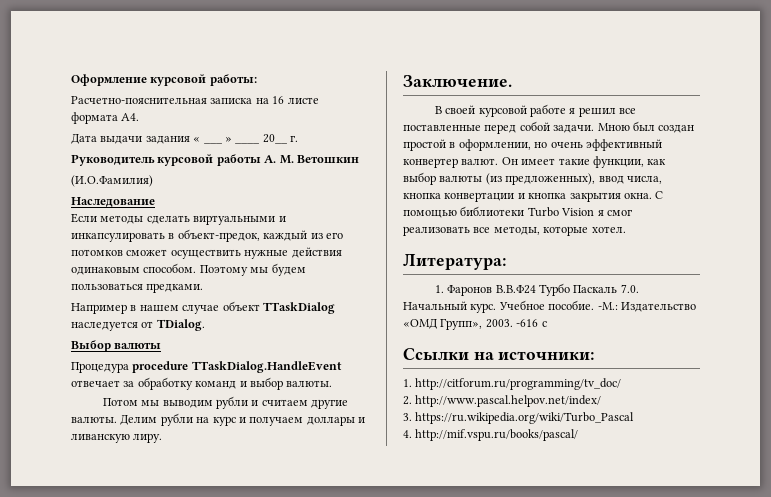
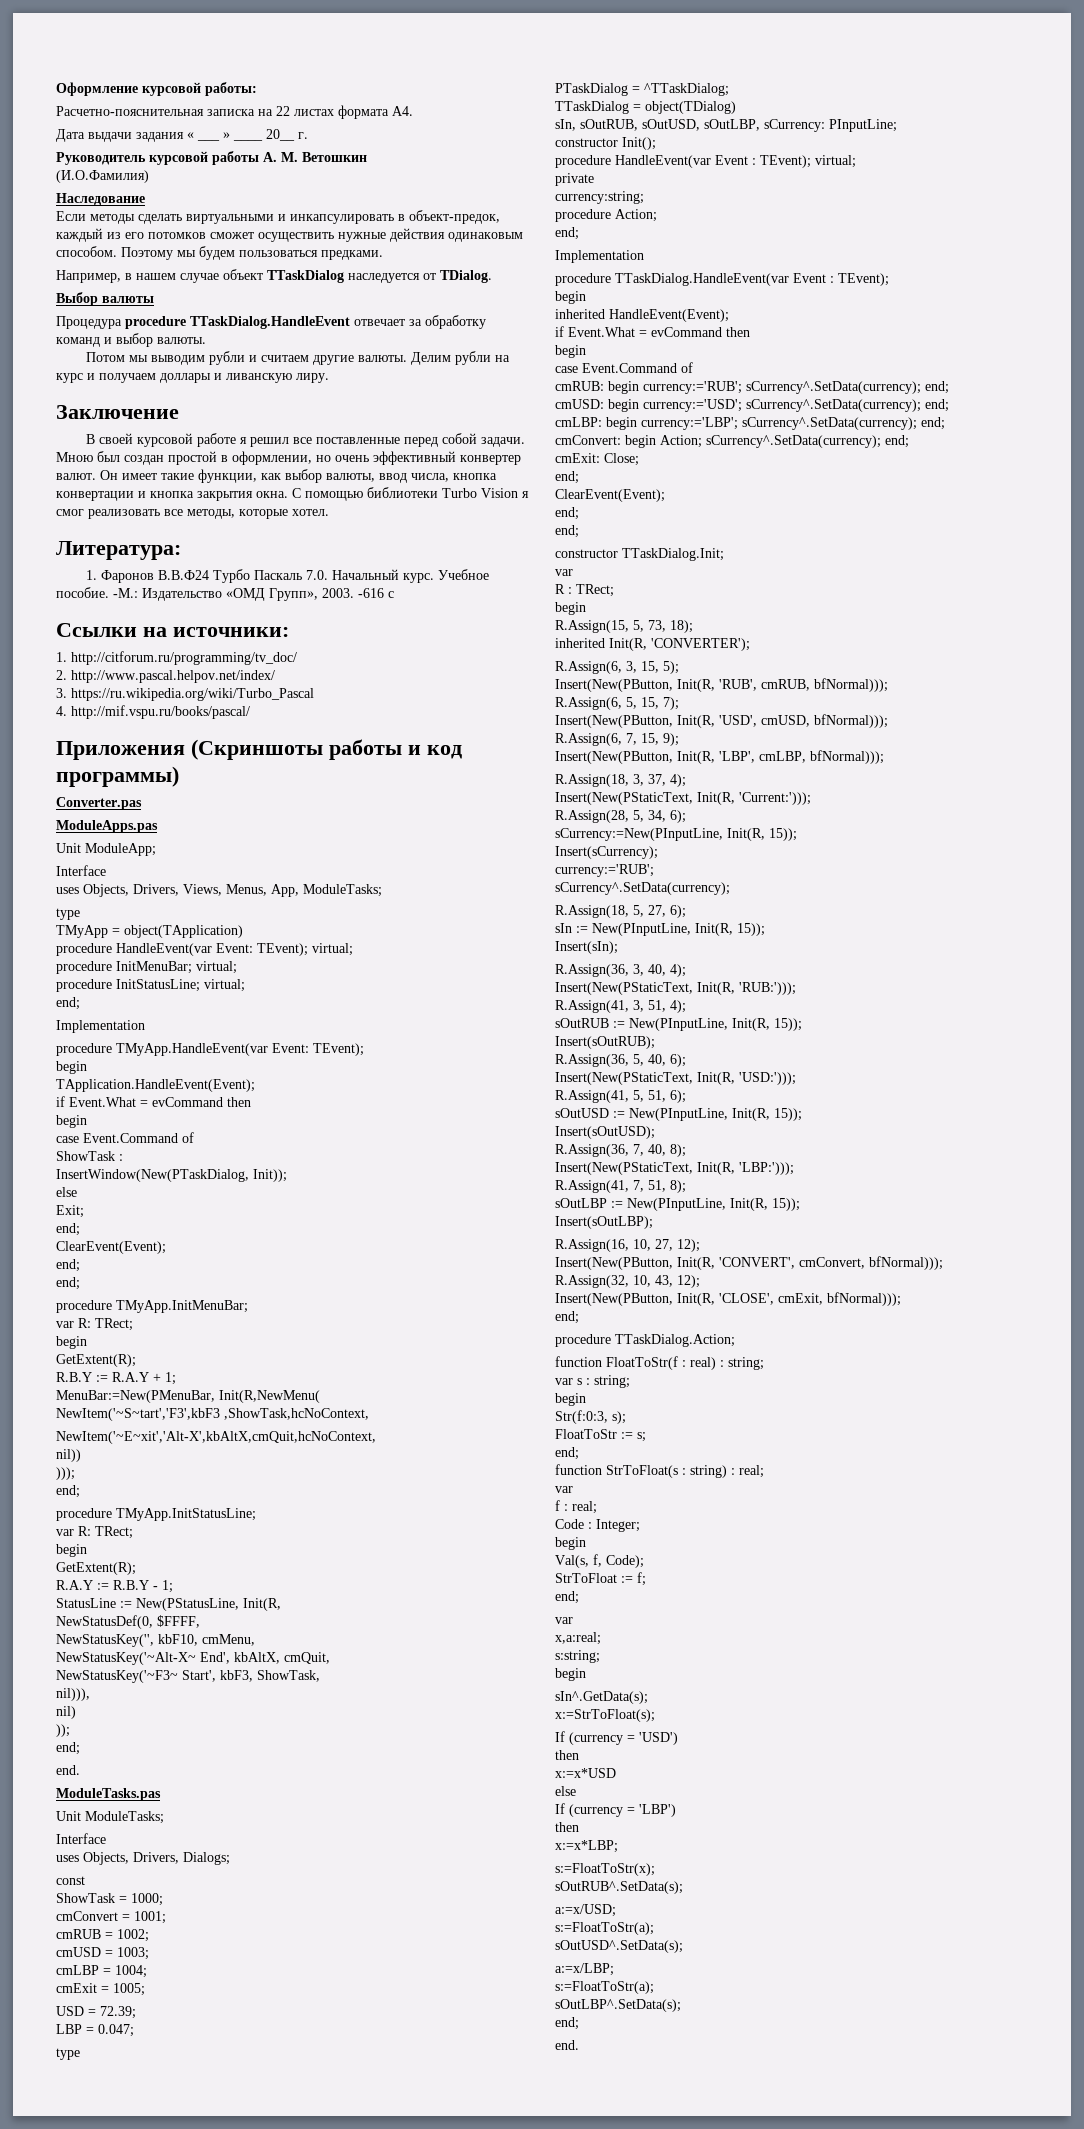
- Расчетно-пояснительная записка на 16 листе формата А4.
+ Расчетно-пояснительная записка на 22 листах формата А4.
- Например в нашем случае объект TTaskDialog наследуется от TDialog.
+ Например, в нашем случае объект TTaskDialog наследуется от TDialog.
- Заключение.
+ Заключение
- Он имеет такие функции, как выбор валюты (из предложенных), ввод числа, кнопка конвертации и кнопка закрытия окна.
+ Он имеет такие функции, как выбор валюты, ввод числа, кнопка конвертации и кнопка закрытия окна.
+ Приложения (Скриншоты работы и код программы)
+ Converter.pas
+ ModuleApps.pas
+ Unit ModuleApp;
+ Interface
+ uses Objects, Drivers, Views, Menus, App, ModuleTasks;
+ type
+ TMyApp = object(TApplication)
+ procedure HandleEvent(var Event: TEvent); virtual;
+ procedure InitMenuBar; virtual;
+ procedure InitStatusLine; virtual;
+ end;
+ Implementation
+ procedure TMyApp.HandleEvent(var Event: TEvent);
+ begin
+ TApplication.HandleEvent(Event);
+ if Event.What = evCommand then
+ begin
+ case Event.Command of
+ ShowTask :
+ InsertWindow(New(PTaskDialog, Init));
+ else
+ Exit;
+ end;
+ ClearEvent(Event);
+ end;
+ end;
+ procedure TMyApp.InitMenuBar;
+ var R: TRect;
+ begin
+ GetExtent(R);
+ R.B.Y := R.A.Y + 1;
+ MenuBar:=New(PMenuBar, Init(R,NewMenu(
+ NewItem('~S~tart','F3',kbF3 ,ShowTask,hcNoContext,
+ NewItem('~E~xit','Alt-X',kbAltX,cmQuit,hcNoContext,
+ nil))
+ )));
+ end;
+ procedure TMyApp.InitStatusLine;
+ var R: TRect;
+ begin
+ GetExtent(R);
+ R.A.Y := R.B.Y - 1;
+ StatusLine := New(PStatusLine, Init(R,
+ NewStatusDef(0, $FFFF,
+ NewStatusKey('', kbF10, cmMenu,
+ NewStatusKey('~Alt-X~ End', kbAltX, cmQuit,
+ NewStatusKey('~F3~ Start', kbF3, ShowTask,
+ nil))),
+ nil)
+ ));
+ end;
+ end.
+ ModuleTasks.pas
+ Unit ModuleTasks;
+ Interface
+ uses Objects, Drivers, Dialogs;
+ const
+ ShowTask = 1000;
+ cmConvert = 1001;
+ cmRUB = 1002;
+ cmUSD = 1003;
+ cmLBP = 1004;
+ cmExit = 1005;
+ USD = 72.39;
+ LBP = 0.047;
+ type
+ PTaskDialog = ^TTaskDialog;
+ TTaskDialog = object(TDialog)
+ sIn, sOutRUB, sOutUSD, sOutLBP, sCurrency: PInputLine;
+ constructor Init();
+ procedure HandleEvent(var Event : TEvent); virtual;
+ private
+ currency:string;
+ procedure Action;
+ end;
+ Implementation
+ procedure TTaskDialog.HandleEvent(var Event : TEvent);
+ begin
+ inherited HandleEvent(Event);
+ if Event.What = evCommand then
+ begin
+ case Event.Command of
+ cmRUB: begin currency:='RUB'; sCurrency^.SetData(currency); end;
+ cmUSD: begin currency:='USD'; sCurrency^.SetData(currency); end;
+ cmLBP: begin currency:='LBP'; sCurrency^.SetData(currency); end;
+ cmConvert: begin Action; sCurrency^.SetData(currency); end;
+ cmExit: Close;
+ end;
+ ClearEvent(Event);
+ end;
+ end;
+ constructor TTaskDialog.Init;
+ var
+ R : TRect;
+ begin
+ R.Assign(15, 5, 73, 18);
+ inherited Init(R, 'CONVERTER');
+ R.Assign(6, 3, 15, 5);
+ Insert(New(PButton, Init(R, 'RUB', cmRUB, bfNormal)));
+ R.Assign(6, 5, 15, 7);
+ Insert(New(PButton, Init(R, 'USD', cmUSD, bfNormal)));
+ R.Assign(6, 7, 15, 9);
+ Insert(New(PButton, Init(R, 'LBP', cmLBP, bfNormal)));
+ R.Assign(18, 3, 37, 4);
+ Insert(New(PStaticText, Init(R, 'Current:')));
+ R.Assign(28, 5, 34, 6);
+ sCurrency:=New(PInputLine, Init(R, 15));
+ Insert(sCurrency);
+ currency:='RUB';
+ sCurrency^.SetData(currency);
+ R.Assign(18, 5, 27, 6);
+ sIn := New(PInputLine, Init(R, 15));
+ Insert(sIn);
+ R.Assign(36, 3, 40, 4);
+ Insert(New(PStaticText, Init(R, 'RUB:')));
+ R.Assign(41, 3, 51, 4);
+ sOutRUB := New(PInputLine, Init(R, 15));
+ Insert(sOutRUB);
+ R.Assign(36, 5, 40, 6);
+ Insert(New(PStaticText, Init(R, 'USD:')));
+ R.Assign(41, 5, 51, 6);
+ sOutUSD := New(PInputLine, Init(R, 15));
+ Insert(sOutUSD);
+ R.Assign(36, 7, 40, 8);
+ Insert(New(PStaticText, Init(R, 'LBP:')));
+ R.Assign(41, 7, 51, 8);
+ sOutLBP := New(PInputLine, Init(R, 15));
+ Insert(sOutLBP);
+ R.Assign(16, 10, 27, 12);
+ Insert(New(PButton, Init(R, 'CONVERT', cmConvert, bfNormal)));
+ R.Assign(32, 10, 43, 12);
+ Insert(New(PButton, Init(R, 'CLOSE', cmExit, bfNormal)));
+ end;
+ procedure TTaskDialog.Action;
+ function FloatToStr(f : real) : string;
+ var s : string;
+ begin
+ Str(f:0:3, s);
+ FloatToStr := s;
+ end;
+ function StrToFloat(s : string) : real;
+ var
+ f : real;
+ Code : Integer;
+ begin
+ Val(s, f, Code);
+ StrToFloat := f;
+ end;
+ var
+ x,a:real;
+ s:string;
+ begin
+ sIn^.GetData(s);
+ x:=StrToFloat(s);
+ If (currency = 'USD')
+ then
+ x:=x*USD
+ else
+ If (currency = 'LBP')
+ then
+ x:=x*LBP;
+ s:=FloatToStr(x);
+ sOutRUB^.SetData(s);
+ a:=x/USD;
+ s:=FloatToStr(a);
+ sOutUSD^.SetData(s);
+ a:=x/LBP;
+ s:=FloatToStr(a);
+ sOutLBP^.SetData(s);
+ end;
+ end.

